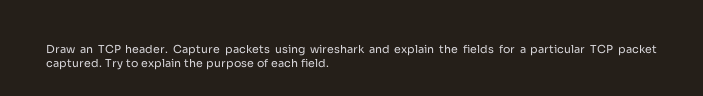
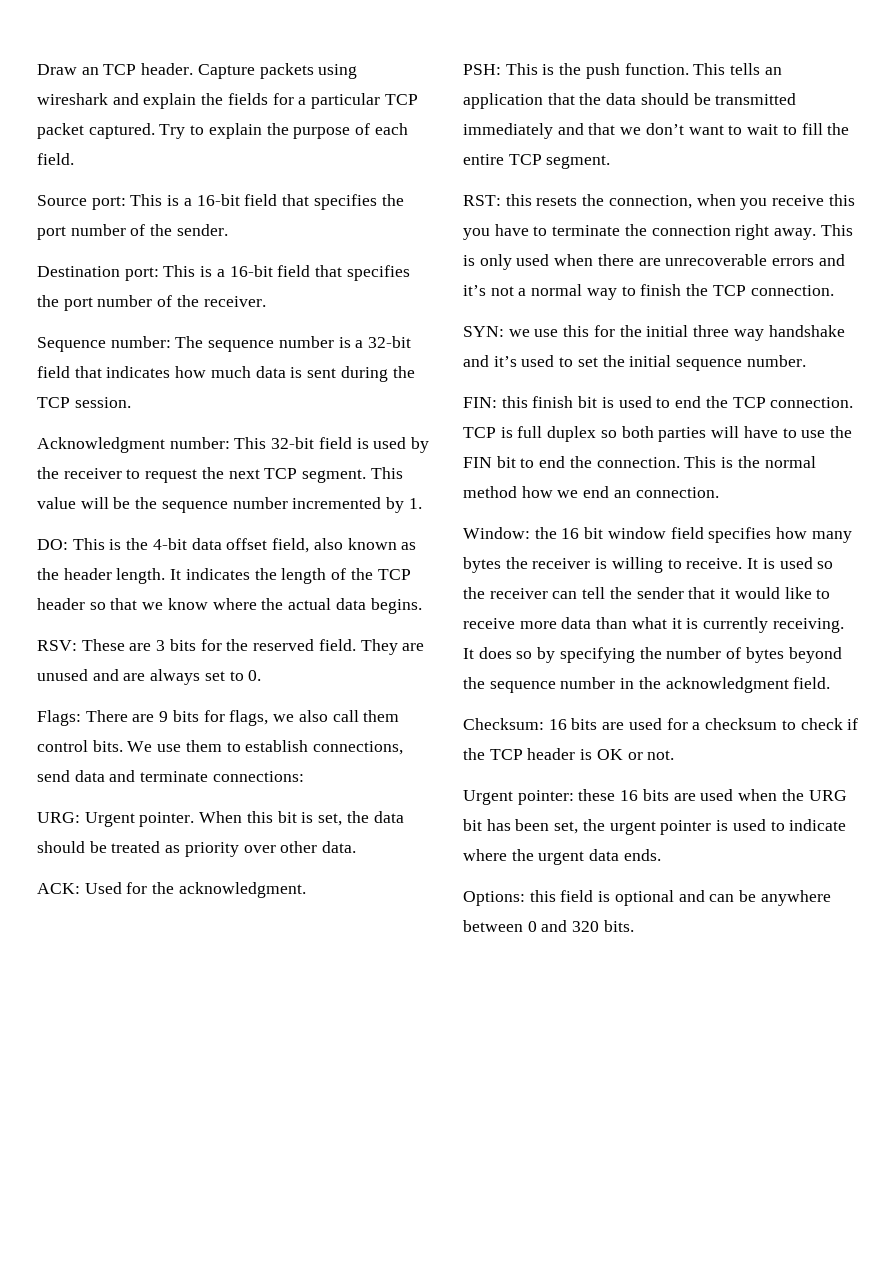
+ Source port: This is a 16-bit field that specifies the port number of the sender.
+ Destination port: This is a 16-bit field that specifies the port number of the receiver.
+ Sequence number: The sequence number is a 32-bit field that indicates how much data is sent during the TCP session.
+ Acknowledgment number: This 32-bit field is used by the receiver to request the next TCP segment. This value will be the sequence number incremented by 1.
+ DO: This is the 4-bit data offset field, also known as the header length. It indicates the length of the TCP header so that we know where the actual data begins.
+ RSV: These are 3 bits for the reserved field. They are unused and are always set to 0.
+ Flags: There are 9 bits for flags, we also call them control bits. We use them to establish connections, send data and terminate connections:
+ URG: Urgent pointer. When this bit is set, the data should be treated as priority over other data.
+ ACK: Used for the acknowledgment.
+ PSH: This is the push function. This tells an application that the data should be transmitted immediately and that we don’t want to wait to fill the entire TCP segment.
+ RST: this resets the connection, when you receive this you have to terminate the connection right away. This is only used when there are unrecoverable errors and it’s not a normal way to finish the TCP connection.
+ SYN: we use this for the initial three way handshake and it’s used to set the initial sequence number.
+ FIN: this finish bit is used to end the TCP connection. TCP is full duplex so both parties will have to use the FIN bit to end the connection. This is the normal method how we end an connection.
+ Window: the 16 bit window field specifies how many bytes the receiver is willing to receive. It is used so the receiver can tell the sender that it would like to receive more data than what it is currently receiving. It does so by specifying the number of bytes beyond the sequence number in the acknowledgment field.
+ Checksum: 16 bits are used for a checksum to check if the TCP header is OK or not.
+ Urgent pointer: these 16 bits are used when the URG bit has been set, the urgent pointer is used to indicate where the urgent data ends.
+ Options: this field is optional and can be anywhere between 0 and 320 bits.

